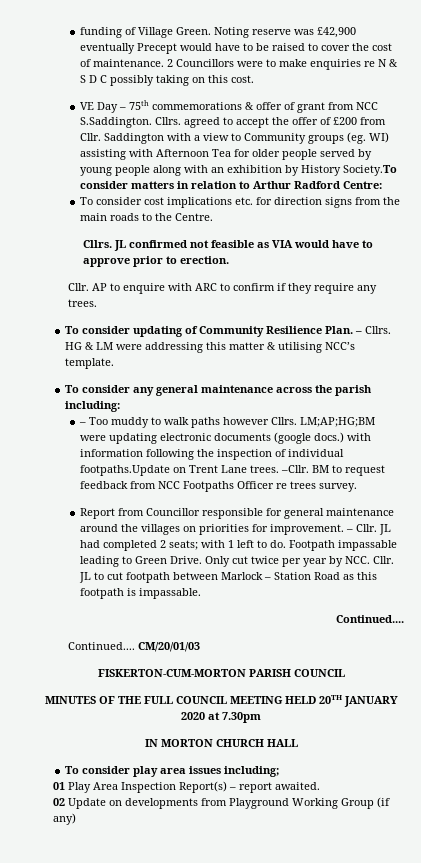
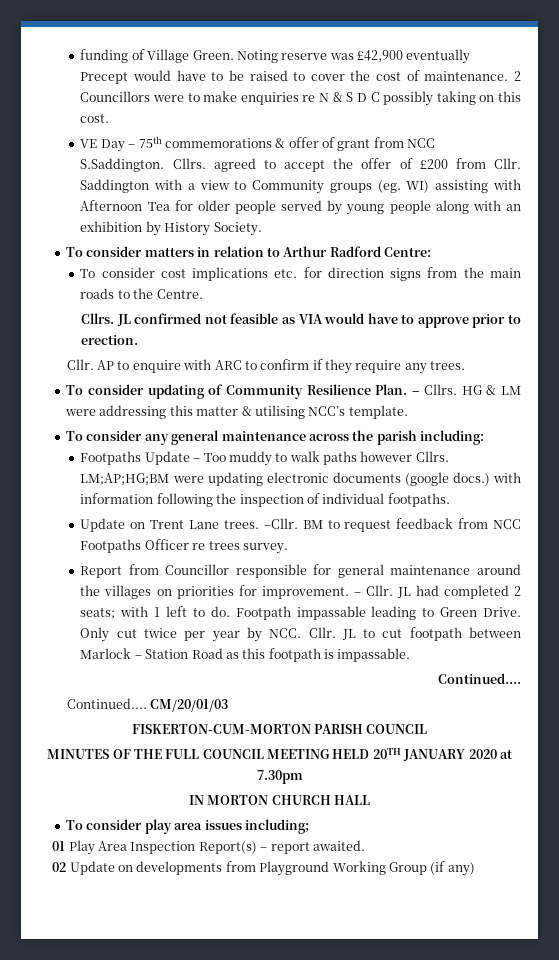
- Saddington with a view to Community groups (eg. WI) assisting with Afternoon Tea for older people served by young people along with an exhibition by History Society.To consider matters in relation to Arthur Radford Centre:
+ Saddington with a view to Community groups (eg. WI) assisting with Afternoon Tea for older people served by young people along with an exhibition by History Society.
+ To consider matters in relation to Arthur Radford Centre:
- – Too muddy to walk paths however Cllrs.
+ Footpaths Update – Too muddy to walk paths however Cllrs.
- LM;AP;HG;BM were updating electronic documents (google docs.) with information following the inspection of individual footpaths.Update on Trent Lane trees.
+ LM;AP;HG;BM were updating electronic documents (google docs.) with information following the inspection of individual footpaths.
+ Update on Trent Lane trees.

